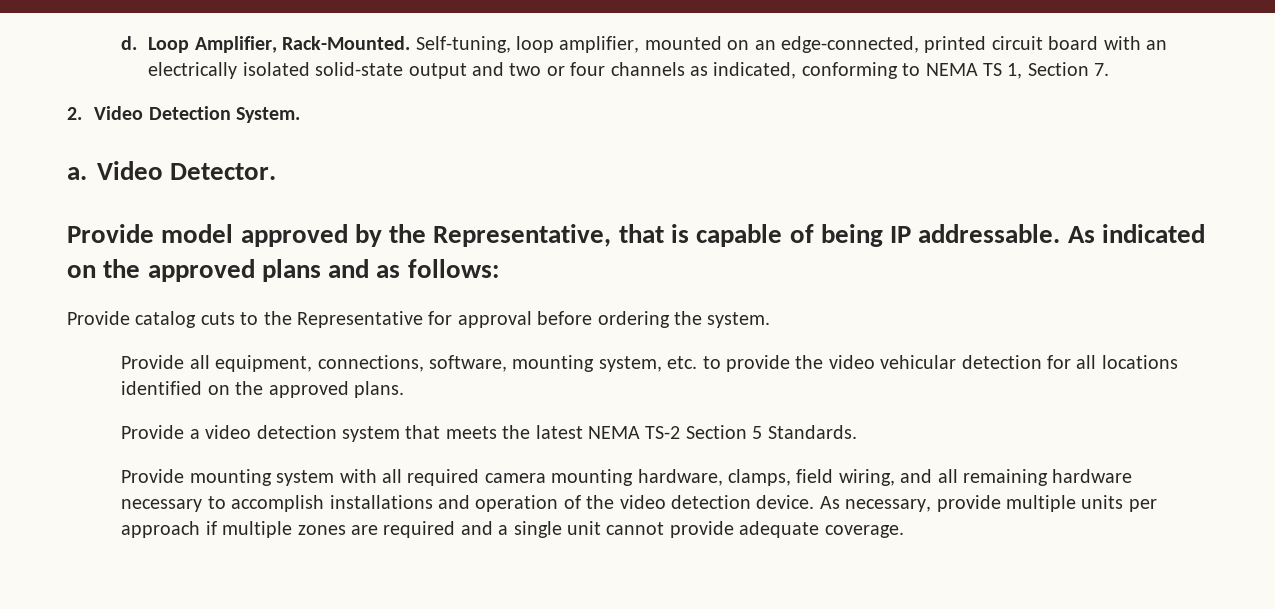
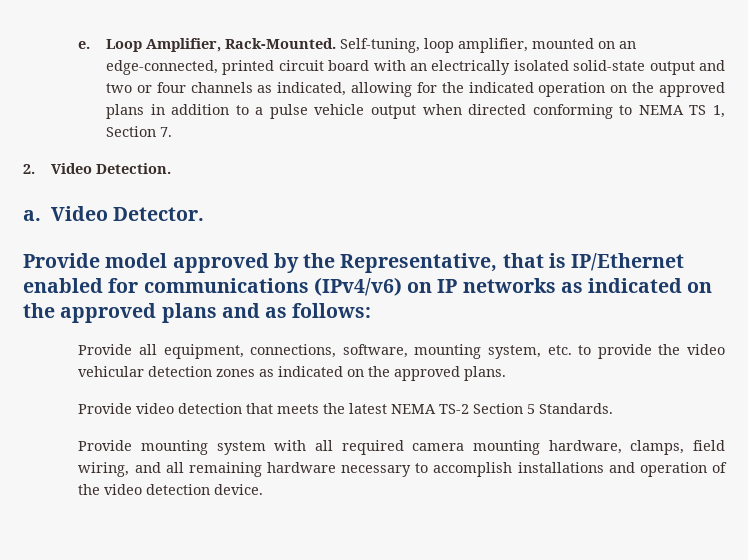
- d.
+ e.
- Self-tuning, loop amplifier, mounted on an edge-connected, printed circuit board with an electrically isolated solid-state output and two or four channels as indicated, conforming to NEMA TS 1, Section 7.
+ Self-tuning, loop amplifier, mounted on an edge-connected, printed circuit board with an electrically isolated solid-state output and two or four channels as indicated, allowing for the indicated operation on the approved plans in addition to a pulse vehicle output when directed conforming to NEMA TS 1, Section 7.
- 2. Video Detection System.
+ 2. Video Detection.
- Provide model approved by the Representative, that is capable of being IP addressable. As indicated on the approved plans and as follows:
+ Provide model approved by the Representative, that is IP/Ethernet enabled for communications (IPv4/v6) on IP networks as indicated on the approved plans and as follows:
- Provide catalog cuts to the Representative for approval before ordering the system.
- Provide all equipment, connections, software, mounting system, etc. to provide the video vehicular detection for all locations identified on the approved plans.
+ Provide all equipment, connections, software, mounting system, etc. to provide the video vehicular detection zones as indicated on the approved plans.
- Provide a video detection system that meets the latest NEMA TS-2 Section 5 Standards.
+ Provide video detection that meets the latest NEMA TS-2 Section 5 Standards.
- As necessary, provide multiple units per approach if multiple zones are required and a single unit cannot provide adequate coverage.

